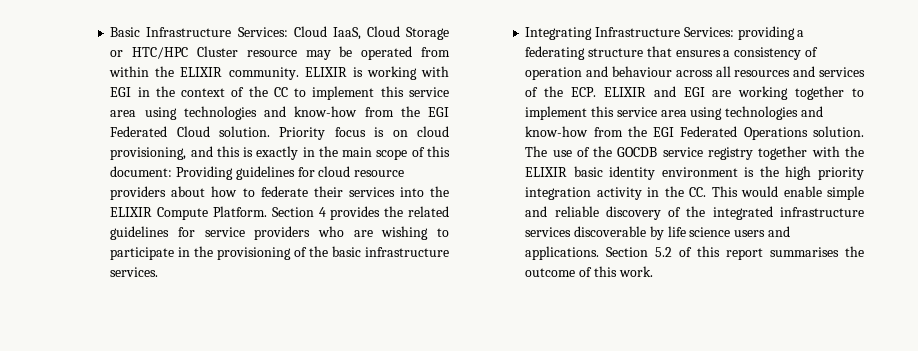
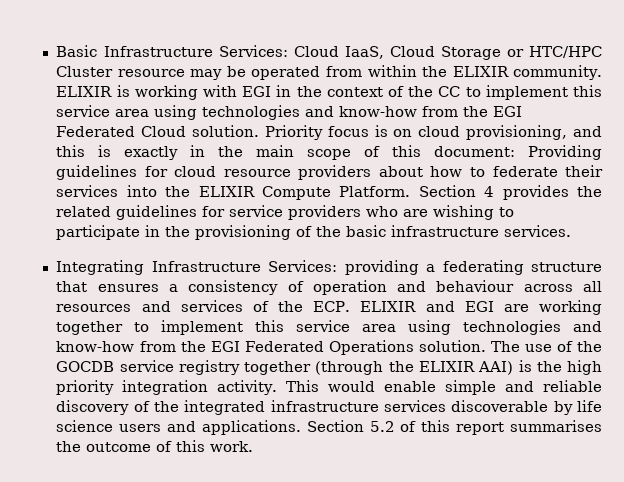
- The use of the GOCDB service registry together with the ELIXIR basic identity environment is the high priority integration activity in the CC. This would enable simple and reliable discovery of the integrated infrastructure services discoverable by life science users and applications.
+ The use of the GOCDB service registry together (through the ELIXIR AAI) is the high priority integration activity. This would enable simple and reliable discovery of the integrated infrastructure services discoverable by life science users and applications.

